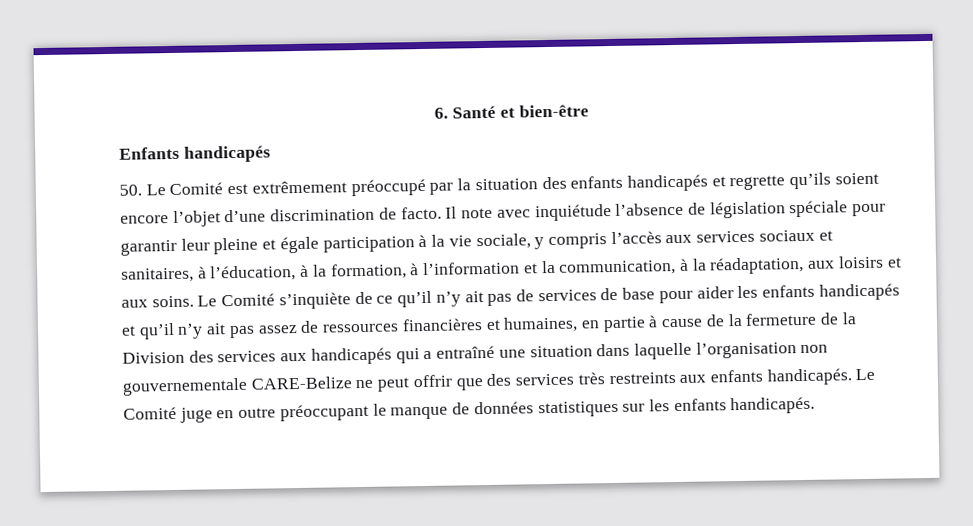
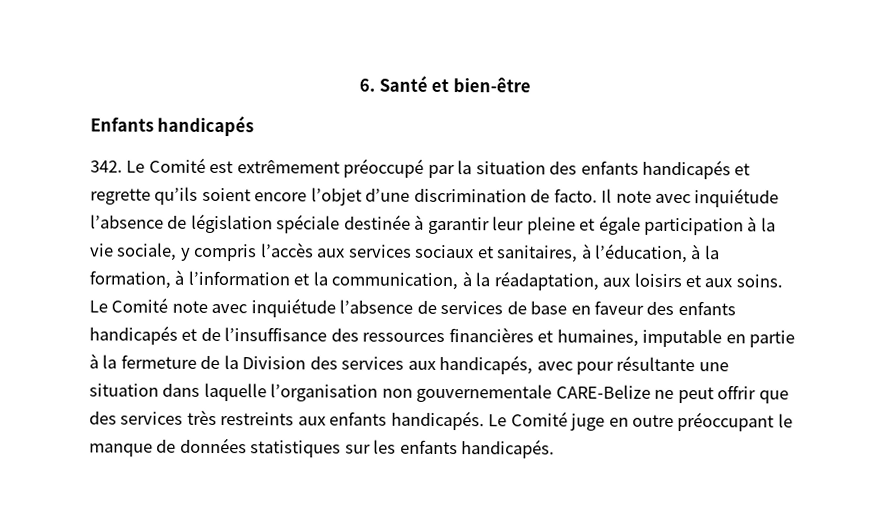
- 50. Le Comité est extrêmement préoccupé par la situation des enfants handicapés et regrette qu’ils soient encore l’objet d’une discrimination de facto.
+ 342. Le Comité est extrêmement préoccupé par la situation des enfants handicapés et regrette qu’ils soient encore l’objet d’une discrimination de facto.
- Il note avec inquiétude l’absence de législation spéciale pour garantir leur pleine et égale participation à la vie sociale, y compris l’accès aux services sociaux et sanitaires, à l’éducation, à la formation, à l’information et la communication, à la réadaptation, aux loisirs et aux soins.
+ Il note avec inquiétude l’absence de législation spéciale destinée à garantir leur pleine et égale participation à la vie sociale, y compris l’accès aux services sociaux et sanitaires, à l’éducation, à la formation, à l’information et la communication, à la réadaptation, aux loisirs et aux soins.
- Le Comité s’inquiète de ce qu’il n’y ait pas de services de base pour aider les enfants handicapés et qu’il n’y ait pas assez de ressources financières et humaines, en partie à cause de la fermeture de la Division des services aux handicapés qui a entraîné une situation dans laquelle l’organisation non gouvernementale CARE-Belize ne peut offrir que des services très restreints aux enfants handicapés.
+ Le Comité note avec inquiétude l’absence de services de base en faveur des enfants handicapés et de l’insuffisance des ressources financières et humaines, imputable en partie à la fermeture de la Division des services aux handicapés, avec pour résultante une situation dans laquelle l’organisation non gouvernementale CARE-Belize ne peut offrir que des services très restreints aux enfants handicapés.

